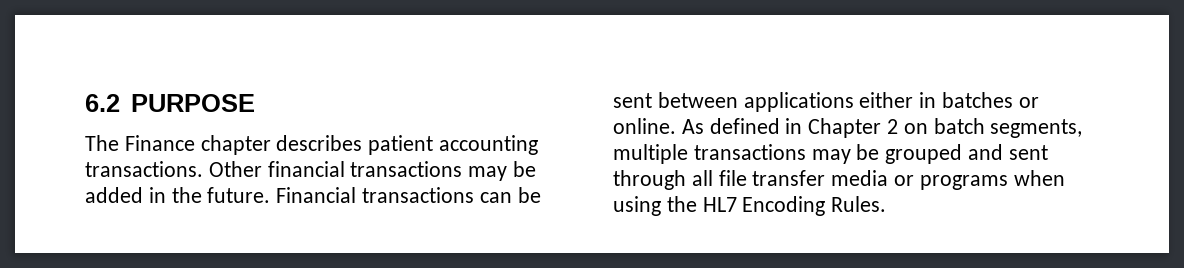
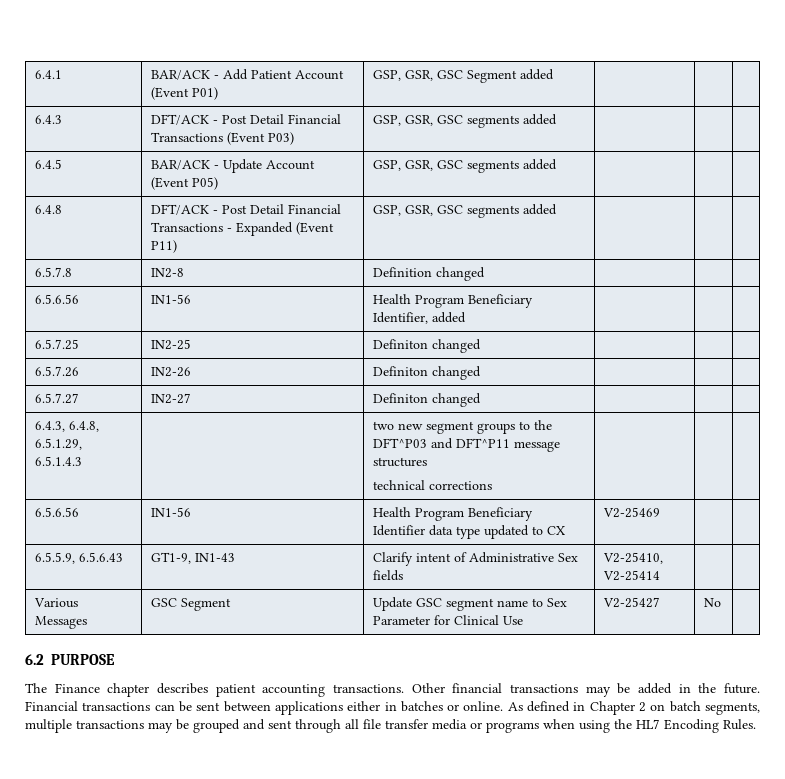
+ 6.4.1 | BAR/ACK - Add Patient Account (Event P01) | GSP, GSR, GSC Segment added | | |
+ 6.4.3 | DFT/ACK - Post Detail Financial Transactions (Event P03) | GSP, GSR, GSC segments added | | |
+ 6.4.5 | BAR/ACK - Update Account (Event P05) | GSP, GSR, GSC segments added | | |
+ 6.4.8 | DFT/ACK - Post Detail Financial Transactions - Expanded (Event P11) | GSP, GSR, GSC segments added | | |
+ 6.5.7.8 | IN2-8 | Definition changed | | |
+ 6.5.6.56 | IN1-56 | Health Program Beneficiary Identifier, added | | |
+ 6.5.7.25 | IN2-25 | Definiton changed | | |
+ 6.5.7.26 | IN2-26 | Definiton changed | | |
+ 6.5.7.27 | IN2-27 | Definiton changed | | |
+ 6.4.3, 6.4.8, 6.5.1.29, 6.5.1.4.3 | | two new segment groups to the DFT^P03 and DFT^P11 message structures
+ technical corrections | | |
+ 6.5.6.56 | IN1-56 | Health Program Beneficiary Identifier data type updated to CX | V2-25469 | |
+ 6.5.5.9, 6.5.6.43 | GT1-9, IN1-43 | Clarify intent of Administrative Sex fields | V2-25410, V2-25414 | |
+ Various Messages | GSC Segment | Update GSC segment name to Sex Parameter for Clinical Use | V2-25427 | No |

